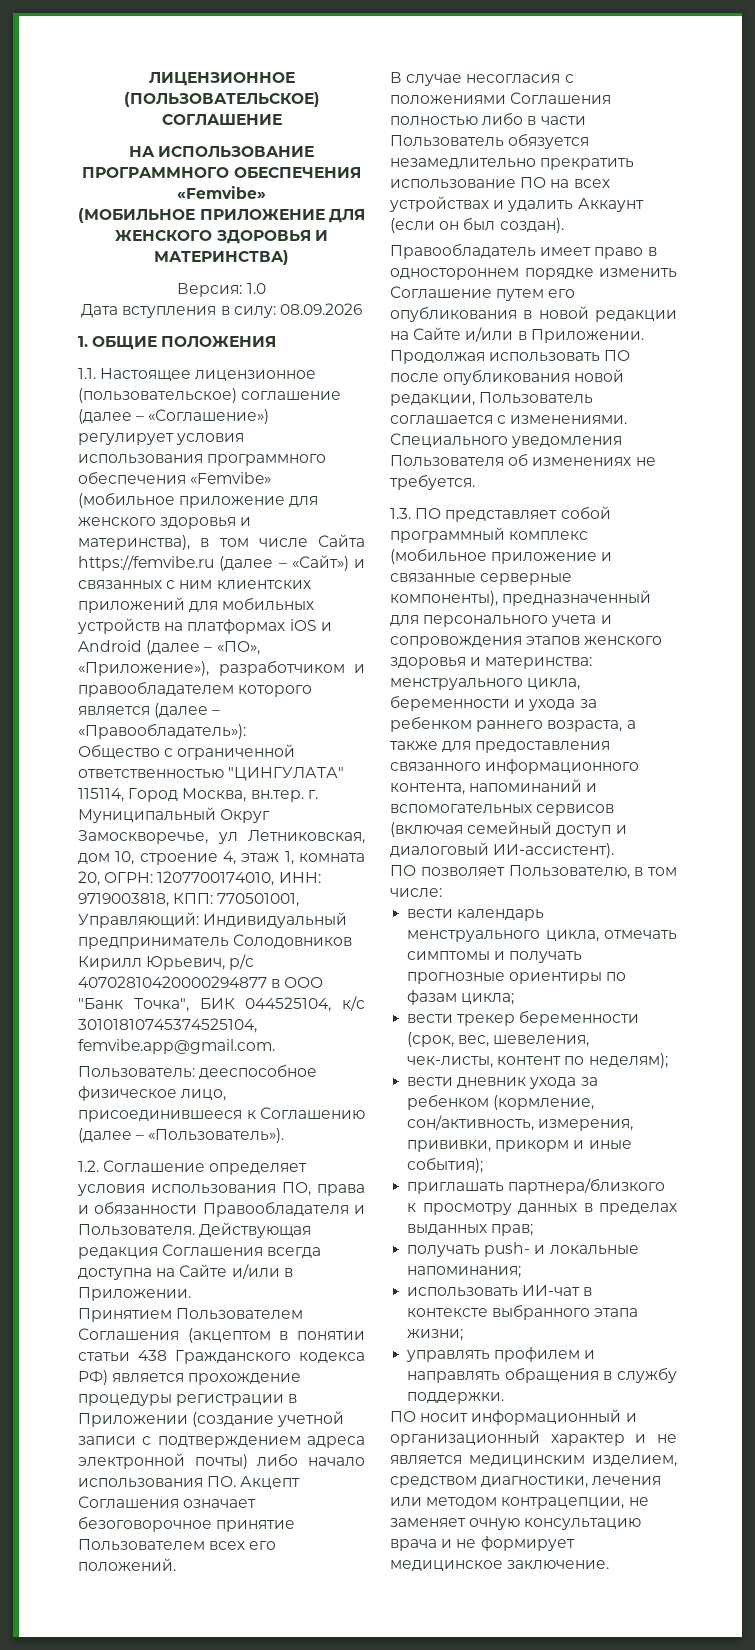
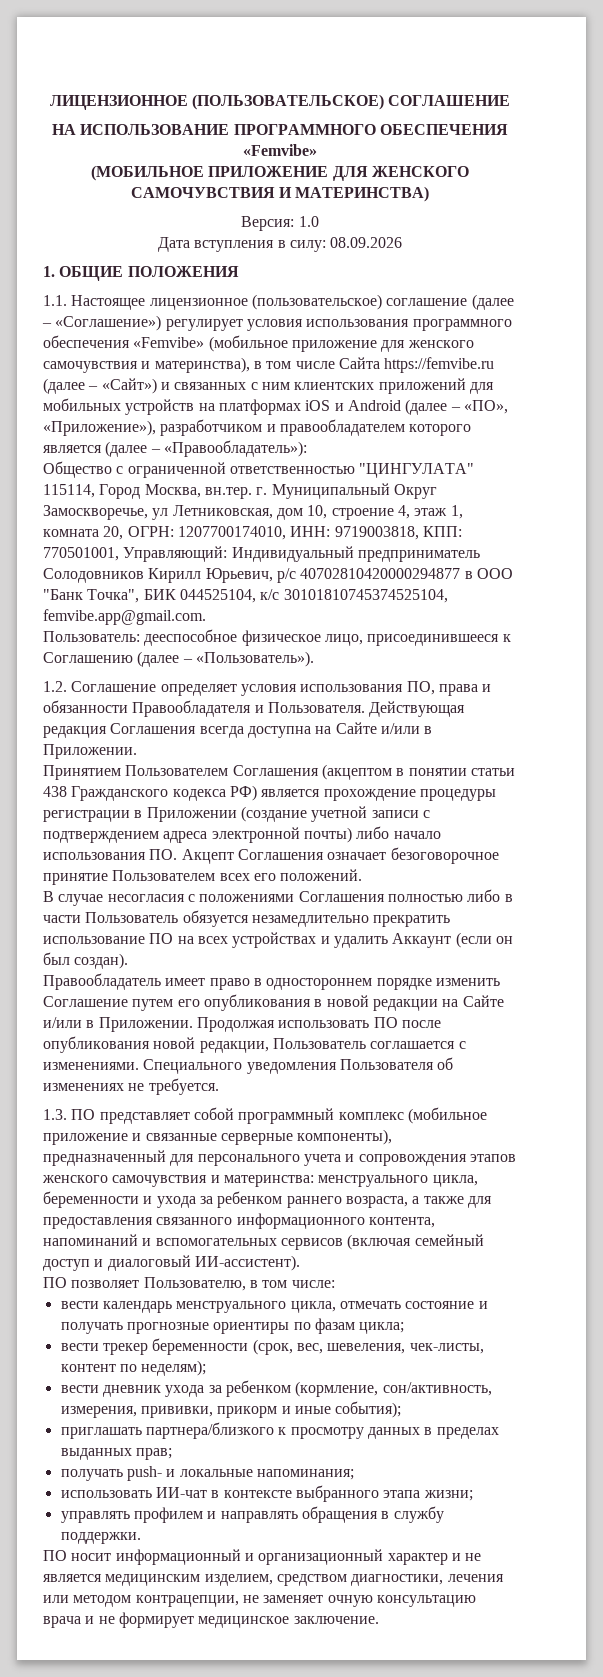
- (МОБИЛЬНОЕ ПРИЛОЖЕНИЕ ДЛЯ ЖЕНСКОГО ЗДОРОВЬЯ И МАТЕРИНСТВА)
+ (МОБИЛЬНОЕ ПРИЛОЖЕНИЕ ДЛЯ ЖЕНСКОГО САМОЧУВСТВИЯ И МАТЕРИНСТВА)
- 1.1. Настоящее лицензионное (пользовательское) соглашение (далее – «Соглашение») регулирует условия использования программного обеспечения «Femvibe» (мобильное приложение для женского здоровья и материнства), в том числе Сайта https://femvibe.ru (далее – «Сайт») и связанных с ним клиентских приложений для мобильных устройств на платформах iOS и Android (далее – «ПО», «Приложение»), разработчиком и правообладателем которого является (далее – «Правообладатель»):
+ 1.1. Настоящее лицензионное (пользовательское) соглашение (далее – «Соглашение») регулирует условия использования программного обеспечения «Femvibe» (мобильное приложение для женского самочувствия и материнства), в том числе Сайта https://femvibe.ru (далее – «Сайт») и связанных с ним клиентских приложений для мобильных устройств на платформах iOS и Android (далее – «ПО», «Приложение»), разработчиком и правообладателем которого является (далее – «Правообладатель»):
- 1.3. ПО представляет собой программный комплекс (мобильное приложение и связанные серверные компоненты), предназначенный для персонального учета и сопровождения этапов женского здоровья и материнства: менструального цикла, беременности и ухода за ребенком раннего возраста, а также для предоставления связанного информационного контента, напоминаний и вспомогательных сервисов (включая семейный доступ и диалоговый ИИ-ассистент).
+ 1.3. ПО представляет собой программный комплекс (мобильное приложение и связанные серверные компоненты), предназначенный для персонального учета и сопровождения этапов женского самочувствия и материнства: менструального цикла, беременности и ухода за ребенком раннего возраста, а также для предоставления связанного информационного контента, напоминаний и вспомогательных сервисов (включая семейный доступ и диалоговый ИИ-ассистент).
- вести календарь менструального цикла, отмечать симптомы и получать прогнозные ориентиры по фазам цикла;
+ вести календарь менструального цикла, отмечать состояние и получать прогнозные ориентиры по фазам цикла;

